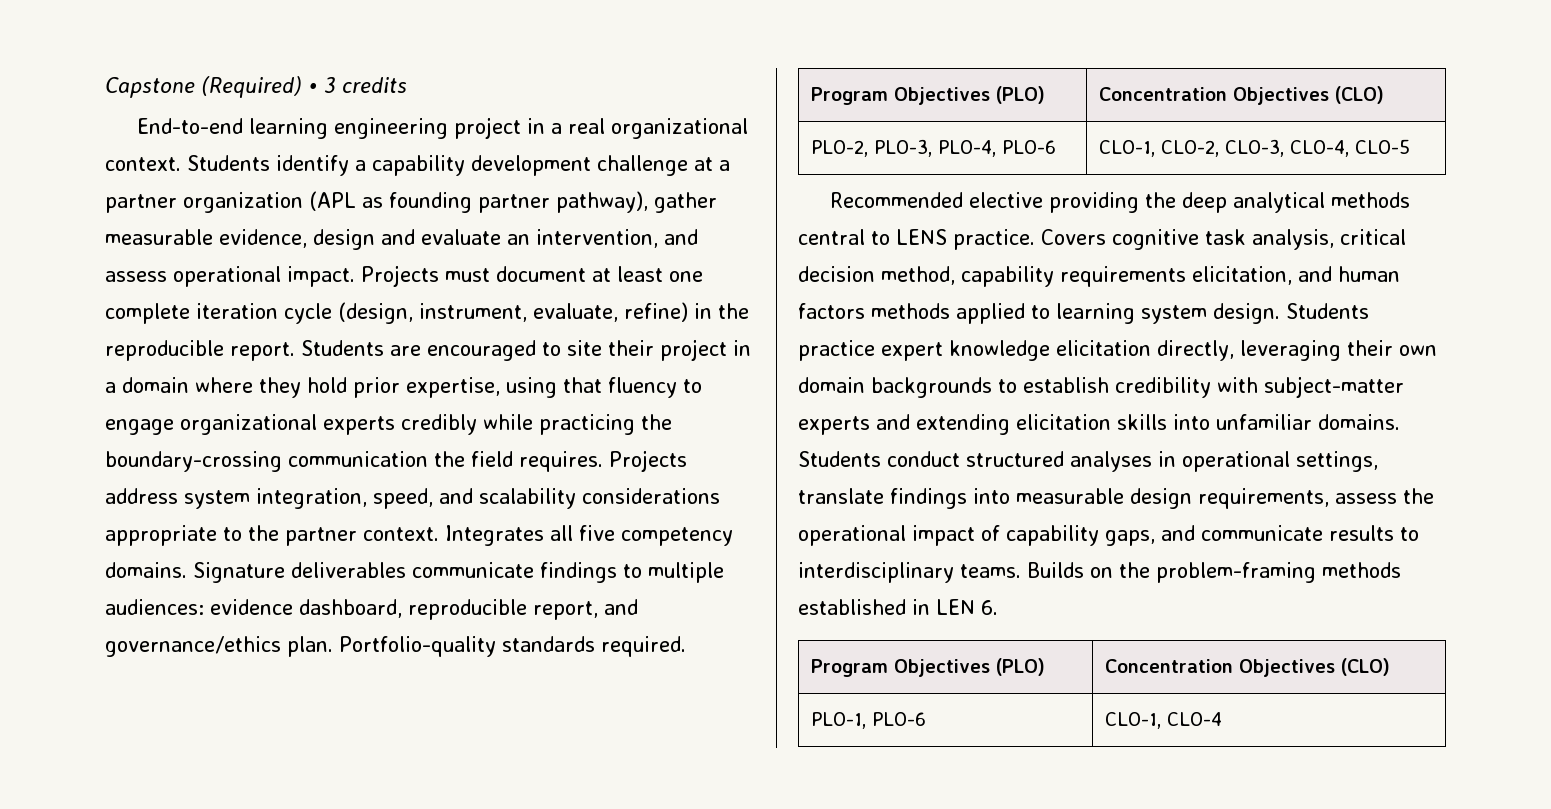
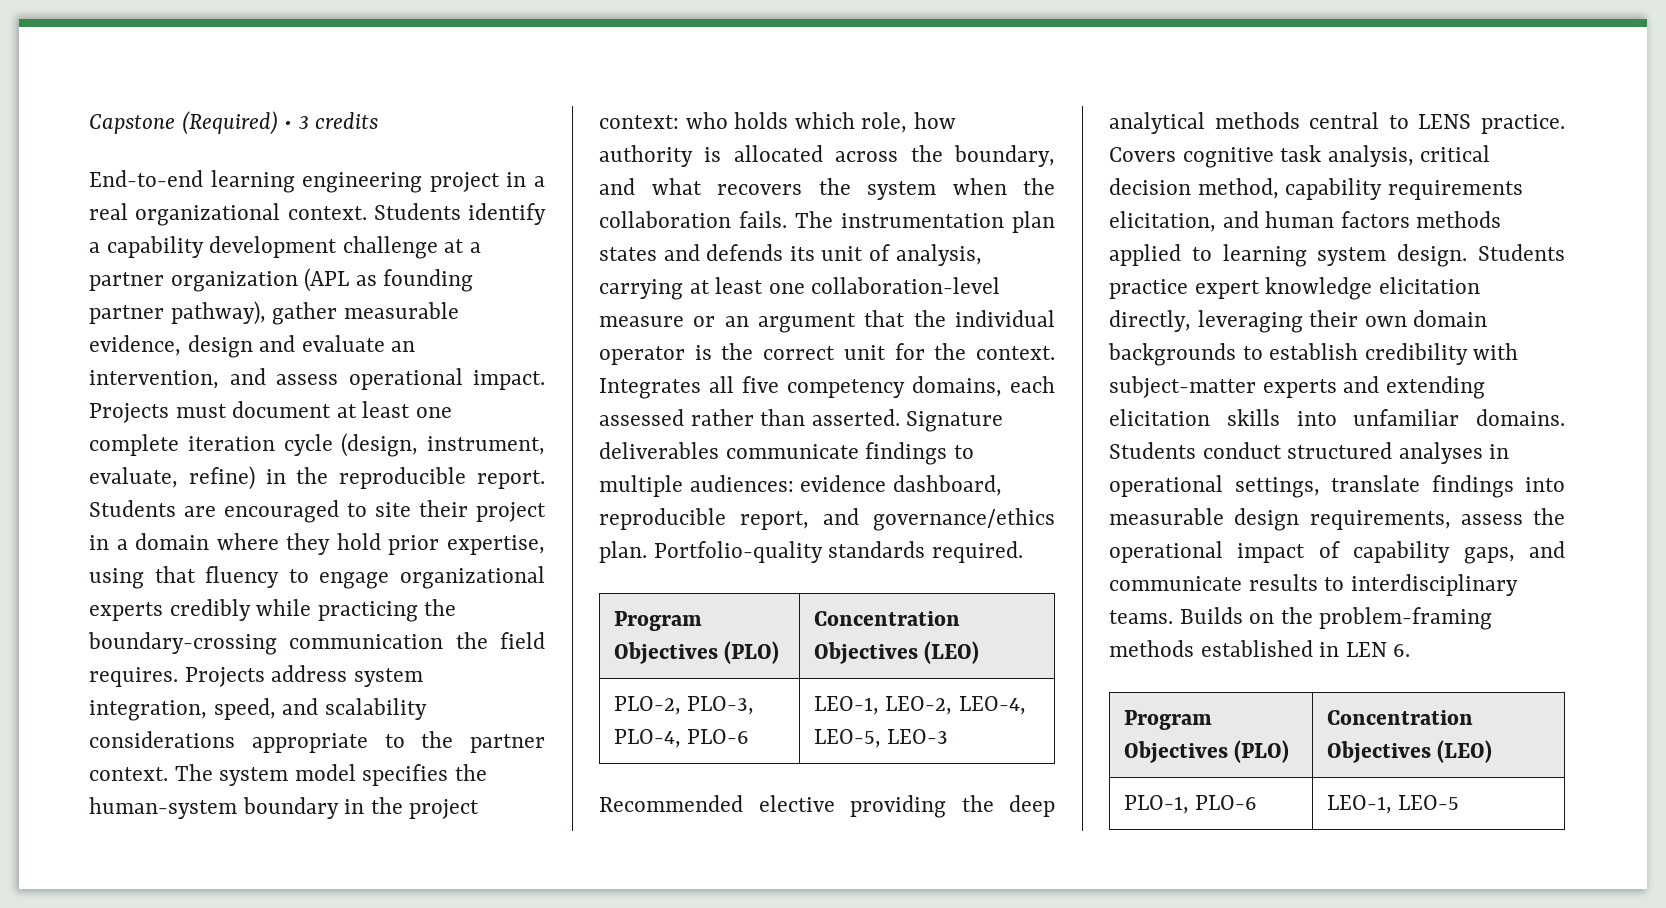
- Integrates all five competency domains.
+ The system model specifies the human-system boundary in the project context: who holds which role, how authority is allocated across the boundary, and what recovers the system when the collaboration fails. The instrumentation plan states and defends its unit of analysis, carrying at least one collaboration-level measure or an argument that the individual operator is the correct unit for the context. Integrates all five competency domains, each assessed rather than asserted.
  Portfolio-quality standards required.
- Program Objectives (PLO) | Concentration Objectives (CLO)
+ Program Objectives (PLO) | Concentration Objectives (LEO)
- PLO-2, PLO-3, PLO-4, PLO-6 | CLO-1, CLO-2, CLO-3, CLO-4, CLO-5
+ PLO-2, PLO-3, PLO-4, PLO-6 | LEO-1, LEO-2, LEO-4, LEO-5, LEO-3
  Builds on the problem-framing methods established in LEN 6.
- Program Objectives (PLO) | Concentration Objectives (CLO)
+ Program Objectives (PLO) | Concentration Objectives (LEO)
- PLO-1, PLO-6 | CLO-1, CLO-4
+ PLO-1, PLO-6 | LEO-1, LEO-5

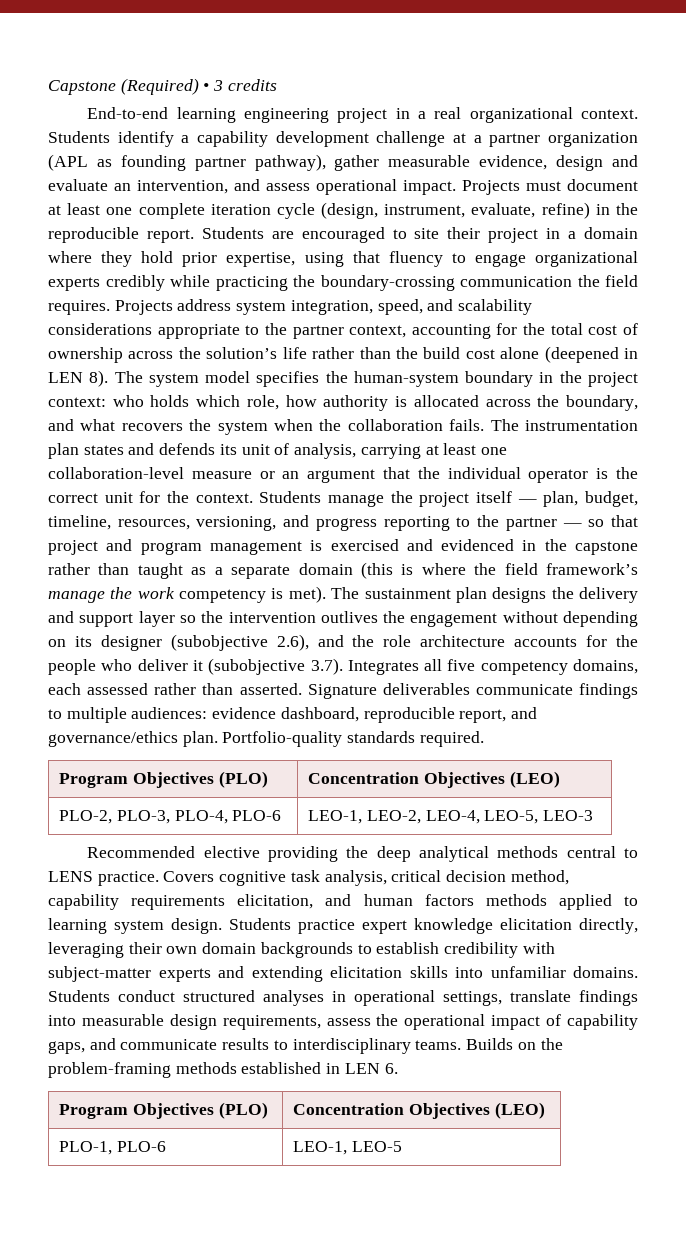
- Projects address system integration, speed, and scalability considerations appropriate to the partner context.
+ Projects address system integration, speed, and scalability considerations appropriate to the partner context, accounting for the total cost of ownership across the solution’s life rather than the build cost alone (deepened in LEN 8).
- Integrates all five competency domains, each assessed rather than asserted.
+ Students manage the project itself — plan, budget, timeline, resources, versioning, and progress reporting to the partner — so that project and program management is exercised and evidenced in the capstone rather than taught as a separate domain (this is where the field framework’s manage the work competency is met). The sustainment plan designs the delivery and support layer so the intervention outlives the engagement without depending on its designer (subobjective 2.6), and the role architecture accounts for the people who deliver it (subobjective 3.7). Integrates all five competency domains, each assessed rather than asserted.

